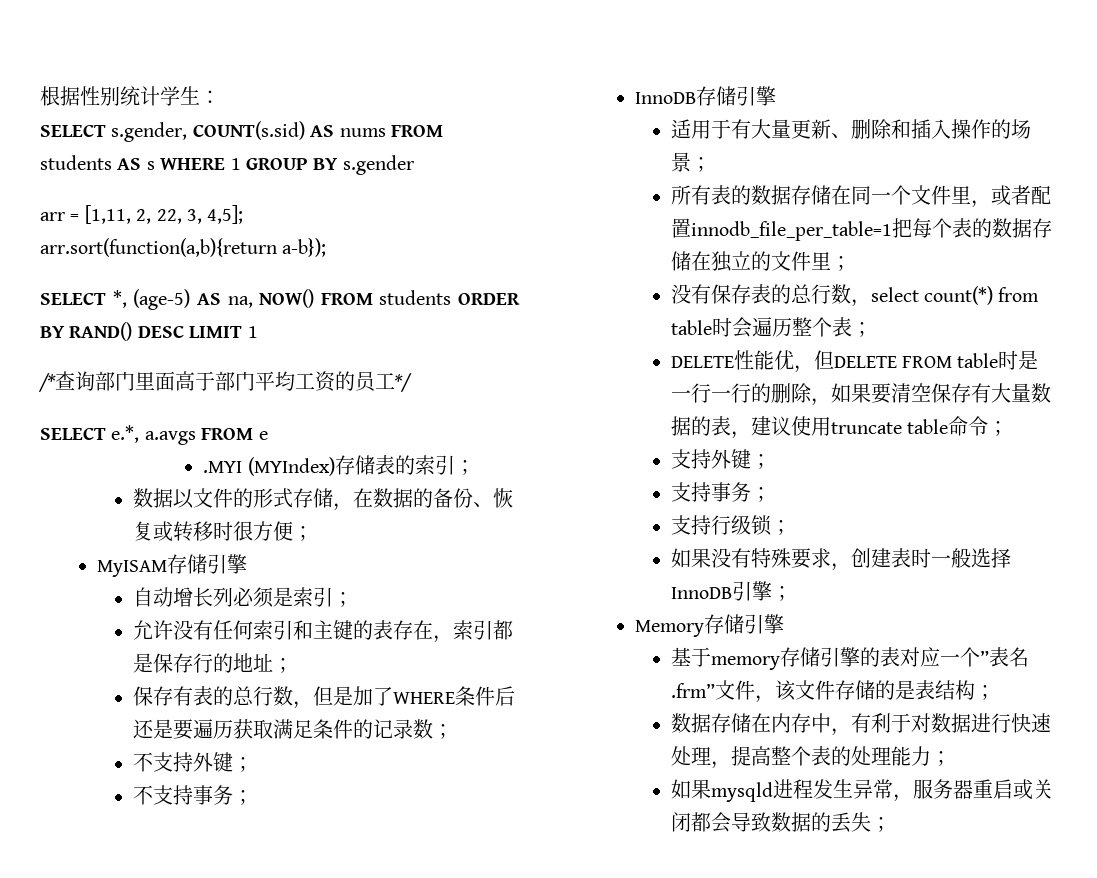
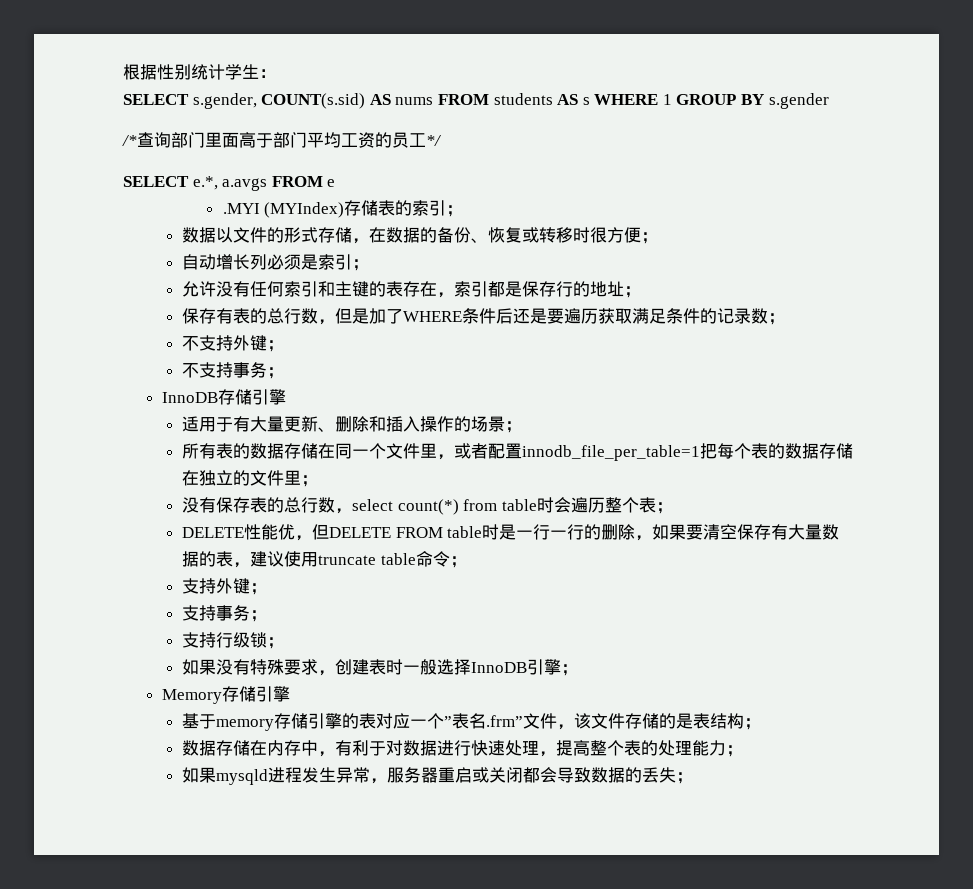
- arr = [1,11, 2, 22, 3, 4,5];
- arr.sort(function(a,b){return a-b});
- SELECT *, (age-5) AS na, NOW() FROM students ORDER BY RAND() DESC LIMIT 1
- MyISAM存储引擎

